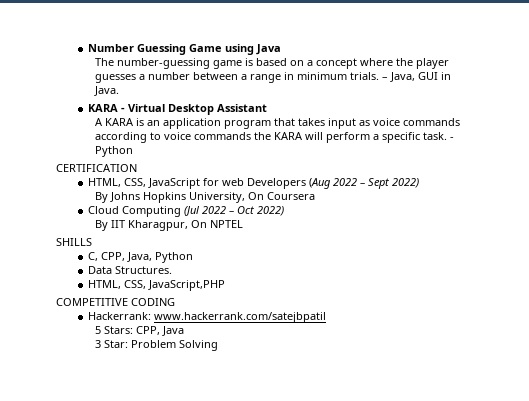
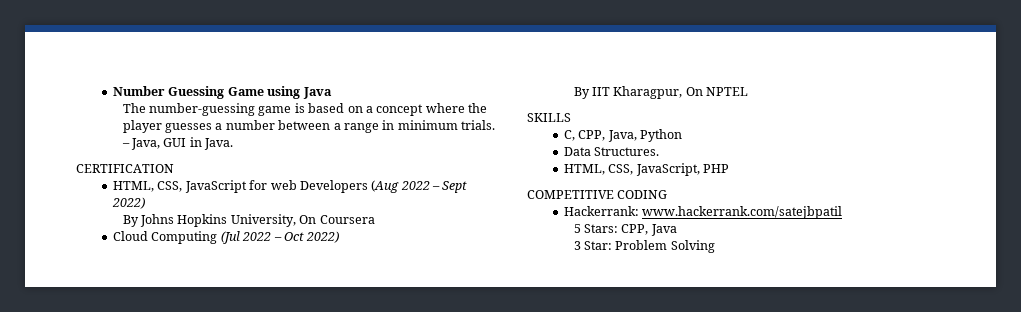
- KARA - Virtual Desktop Assistant
- A KARA is an application program that takes input as voice commands according to voice commands the KARA will perform a specific task. - Python
- SHILLS
+ SKILLS
- HTML, CSS, JavaScript,PHP
+ HTML, CSS, JavaScript, PHP

